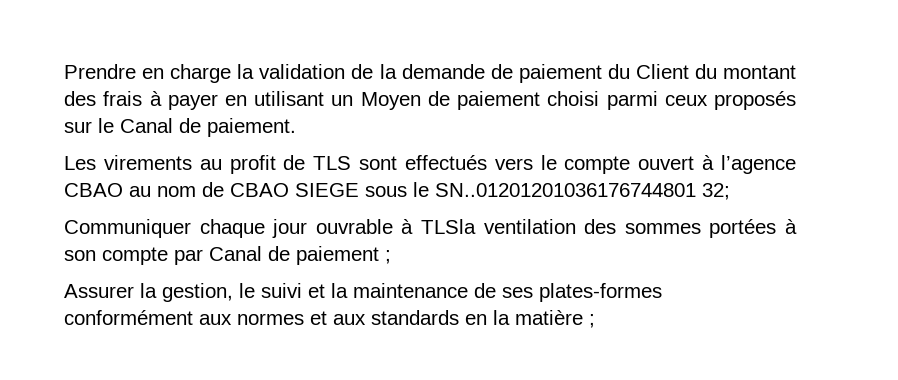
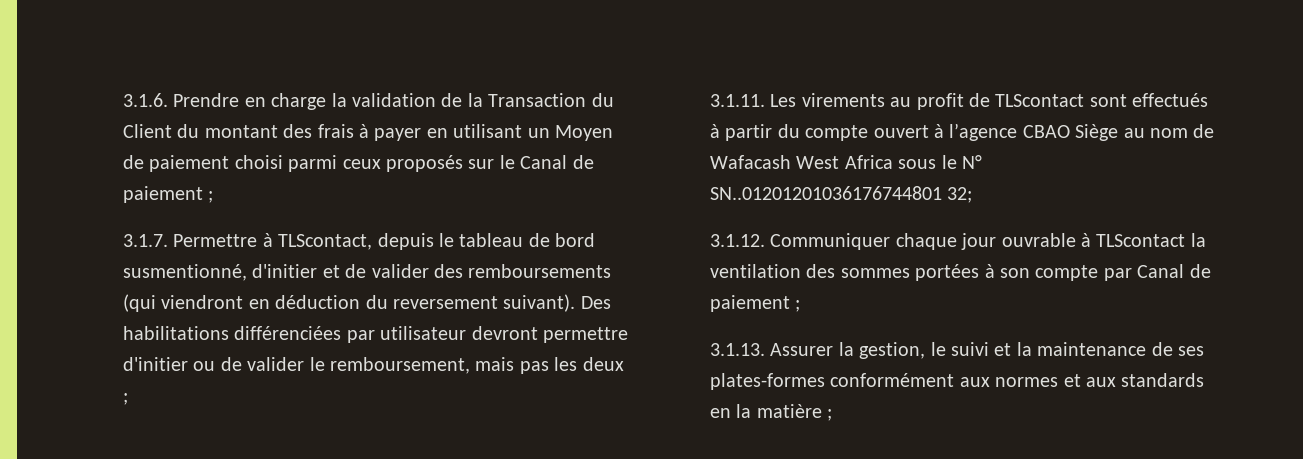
- Prendre en charge la validation de la demande de paiement du Client du montant des frais à payer en utilisant un Moyen de paiement choisi parmi ceux proposés sur le Canal de paiement.
- Les virements au profit de TLS sont effectués vers le compte ouvert à l’agence CBAO au nom de CBAO SIEGE sous le SN..01201201036176744801 32;
+ 3.1.6. Prendre en charge la validation de la Transaction du Client du montant des frais à payer en utilisant un Moyen de paiement choisi parmi ceux proposés sur le Canal de paiement ;
+ 3.1.7. Permettre à TLScontact, depuis le tableau de bord susmentionné, d'initier et de valider des remboursements (qui viendront en déduction du reversement suivant). Des habilitations différenciées par utilisateur devront permettre d'initier ou de valider le remboursement, mais pas les deux ;
+ 3.1.11. Les virements au profit de TLScontact sont effectués à partir du compte ouvert à l’agence CBAO Siège au nom de Wafacash West Africa sous le N° SN..01201201036176744801 32;
- Communiquer chaque jour ouvrable à TLSla ventilation des sommes portées à son compte par Canal de paiement ;
+ 3.1.12. Communiquer chaque jour ouvrable à TLScontact la ventilation des sommes portées à son compte par Canal de paiement ;
- Assurer la gestion, le suivi et la maintenance de ses plates-formes conformément aux normes et aux standards en la matière ;
+ 3.1.13. Assurer la gestion, le suivi et la maintenance de ses plates-formes conformément aux normes et aux standards en la matière ;

